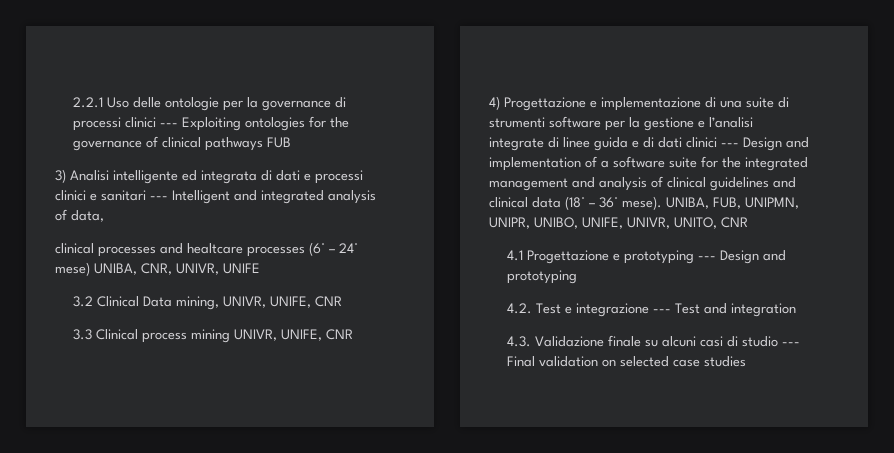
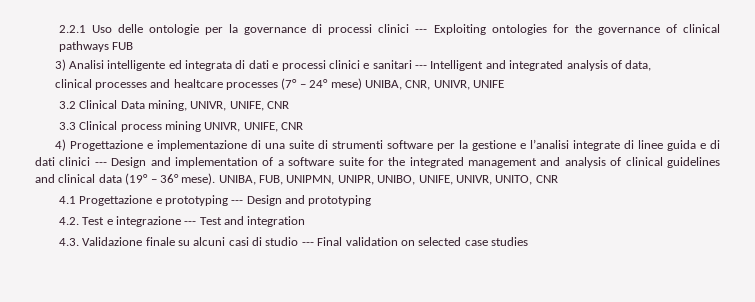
- clinical processes and healtcare processes (6° – 24° mese) UNIBA, CNR, UNIVR, UNIFE
+ clinical processes and healtcare processes (7° – 24° mese) UNIBA, CNR, UNIVR, UNIFE
- 4) Progettazione e implementazione di una suite di strumenti software per la gestione e l’analisi integrate di linee guida e di dati clinici --- Design and implementation of a software suite for the integrated management and analysis of clinical guidelines and clinical data (18° – 36° mese).
+ 4) Progettazione e implementazione di una suite di strumenti software per la gestione e l’analisi integrate di linee guida e di dati clinici --- Design and implementation of a software suite for the integrated management and analysis of clinical guidelines and clinical data (19° – 36° mese).

